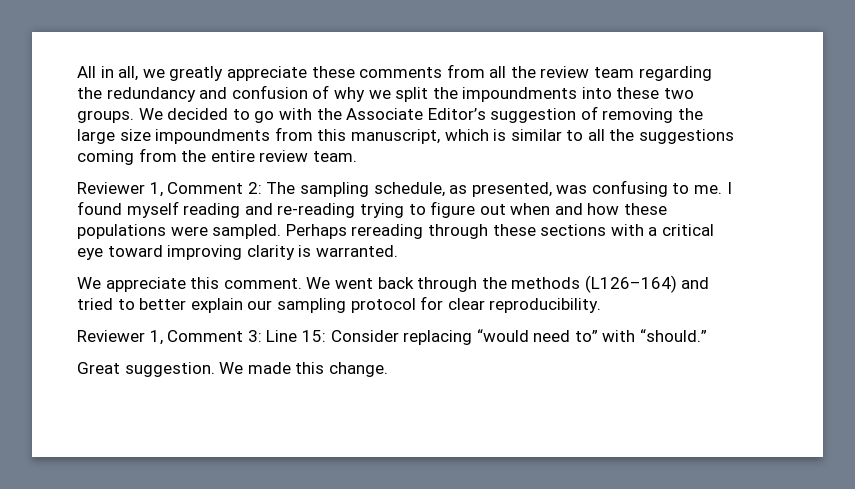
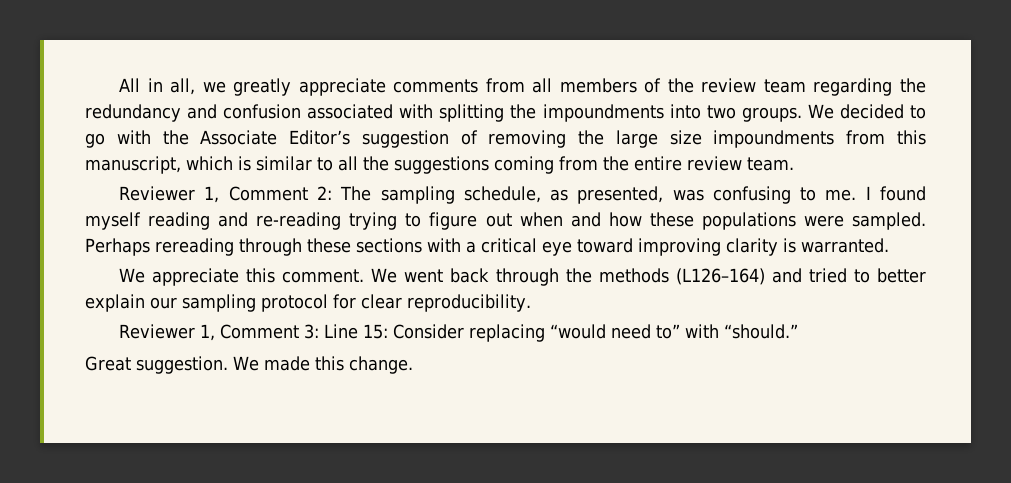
- All in all, we greatly appreciate these comments from all the review team regarding the redundancy and confusion of why we split the impoundments into these two groups.
+ All in all, we greatly appreciate comments from all members of the review team regarding the redundancy and confusion associated with splitting the impoundments into two groups.

